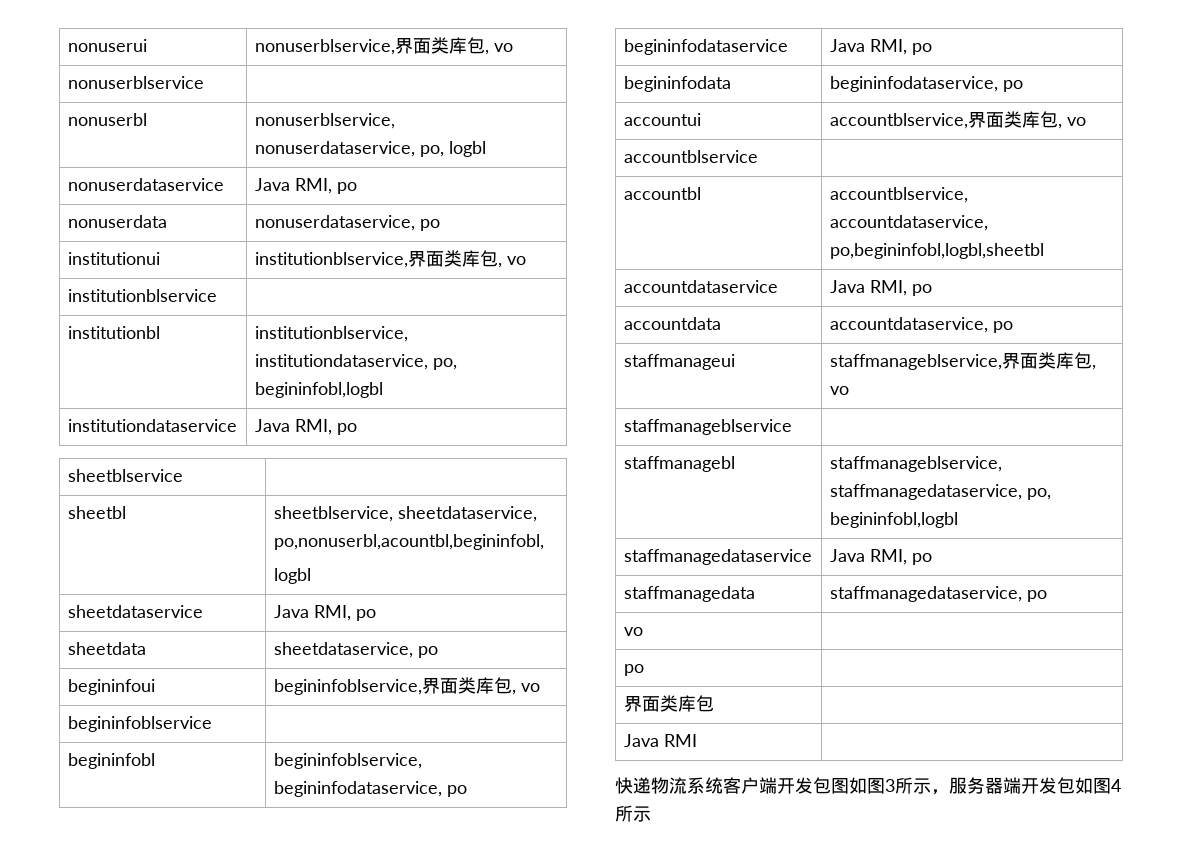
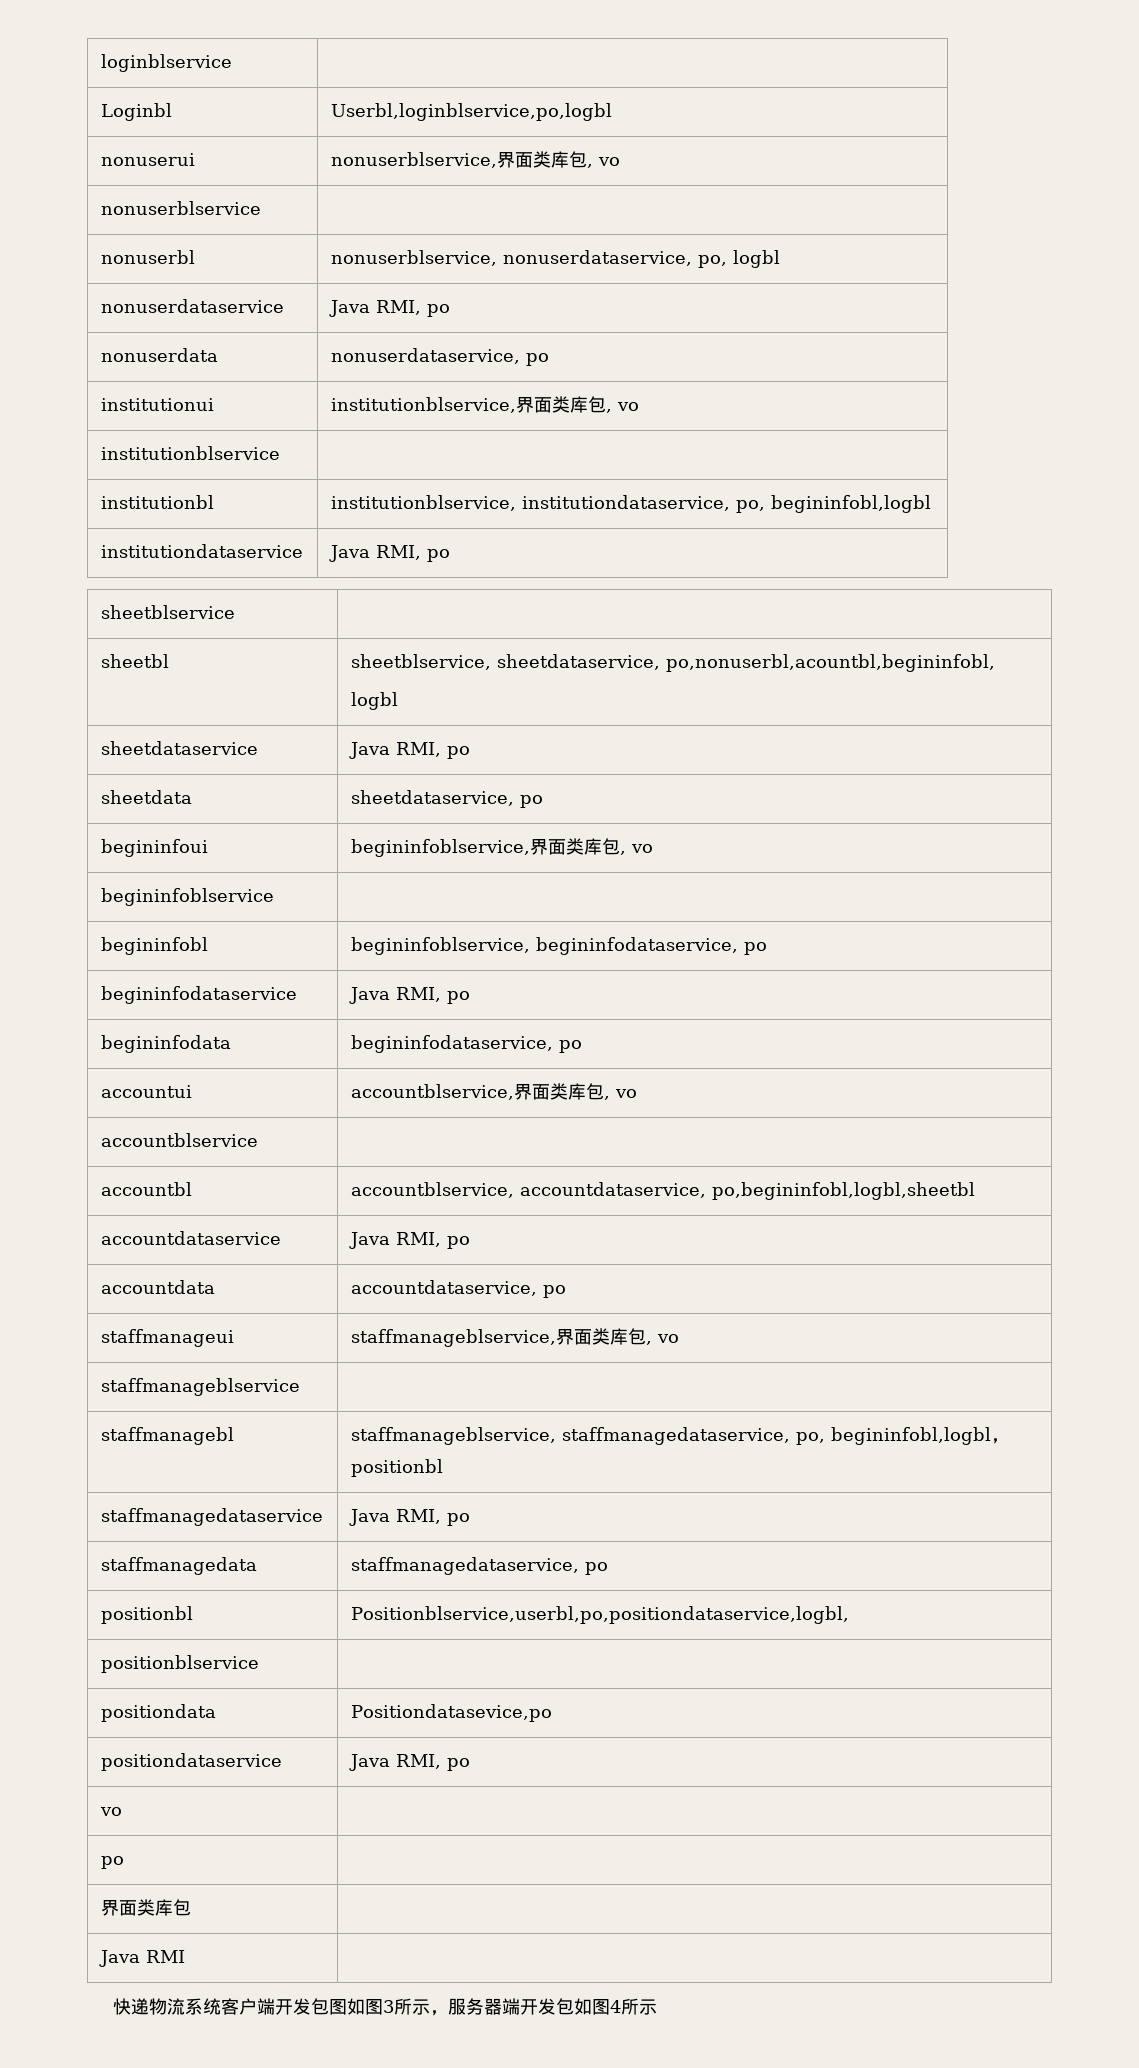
+ loginblservice |
+ Loginbl | Userbl,loginblservice,po,logbl
- staffmanagebl | staffmanageblservice, staffmanagedataservice, po, begininfobl,logbl
+ staffmanagebl | staffmanageblservice, staffmanagedataservice, po, begininfobl,logbl，positionbl
+ positionbl | Positionblservice,userbl,po,positiondataservice,logbl,
+ positionblservice |
+ positiondata | Positiondatasevice,po
+ positiondataservice | Java RMI, po

